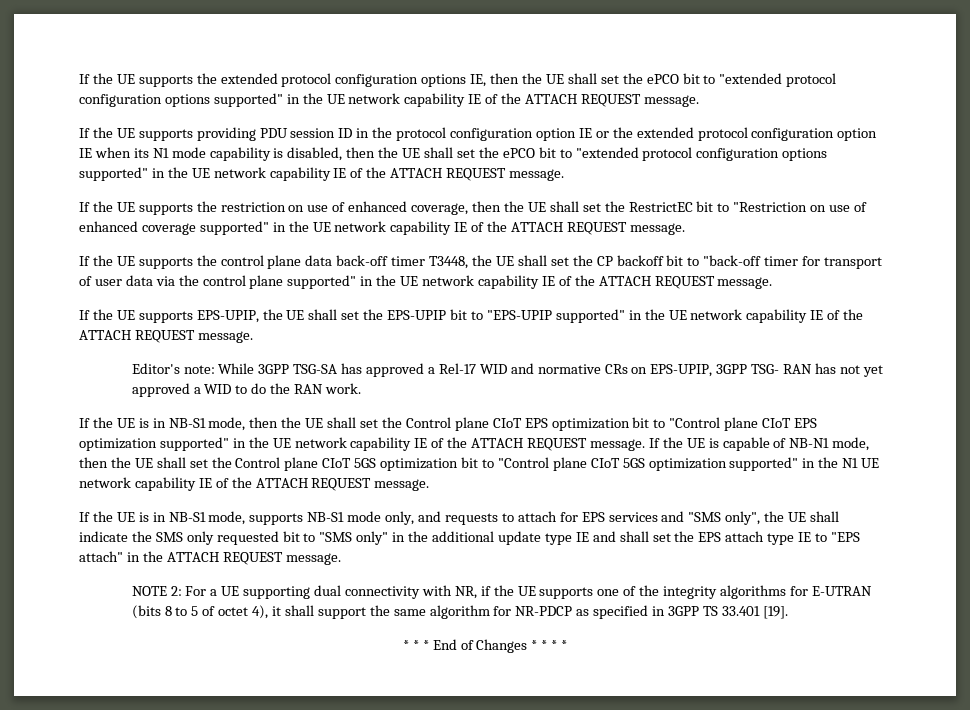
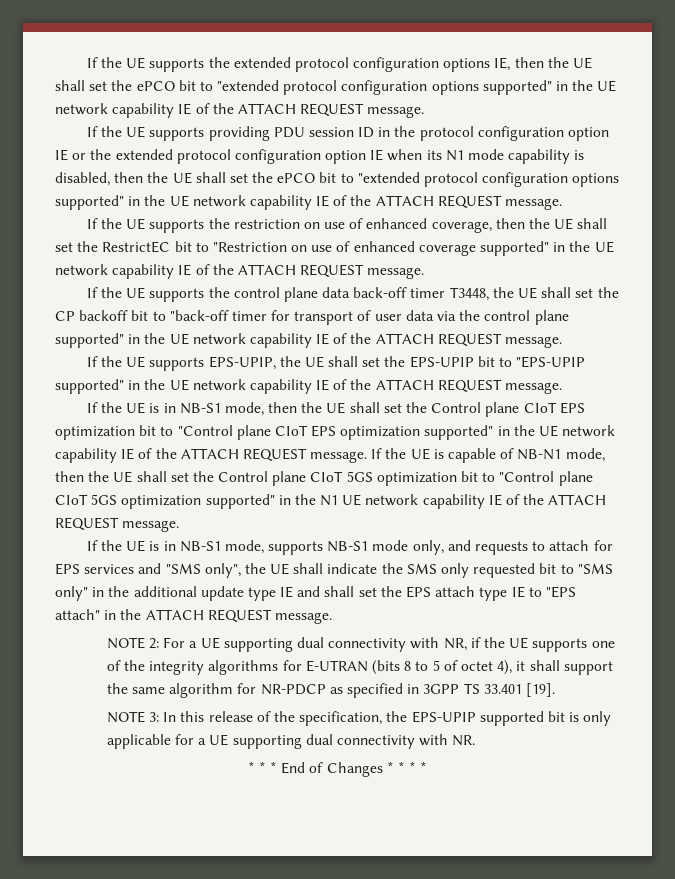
- Editor's note: While 3GPP TSG-SA has approved a Rel-17 WID and normative CRs on EPS-UPIP, 3GPP TSG- RAN has not yet approved a WID to do the RAN work.
+ NOTE 3: In this release of the specification, the EPS-UPIP supported bit is only applicable for a UE supporting dual connectivity with NR.

